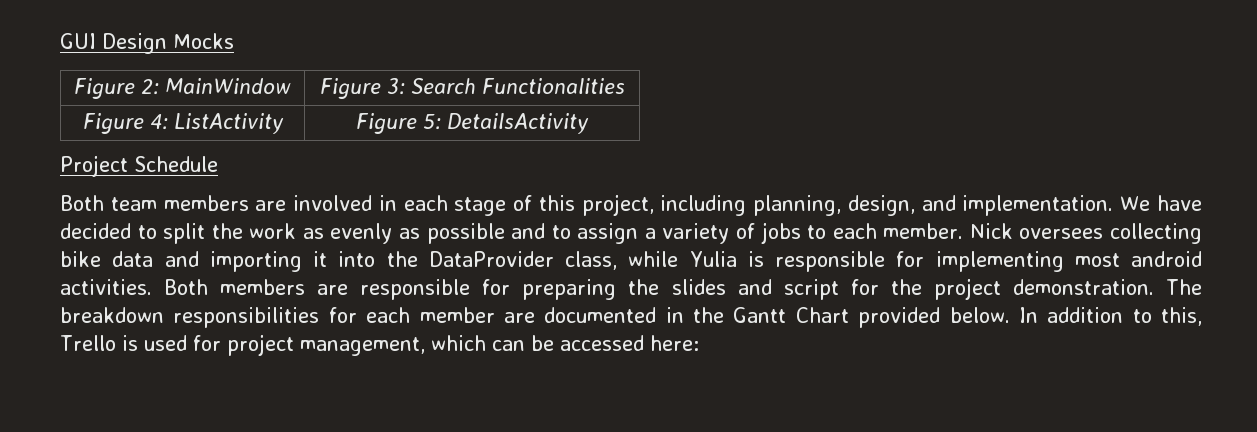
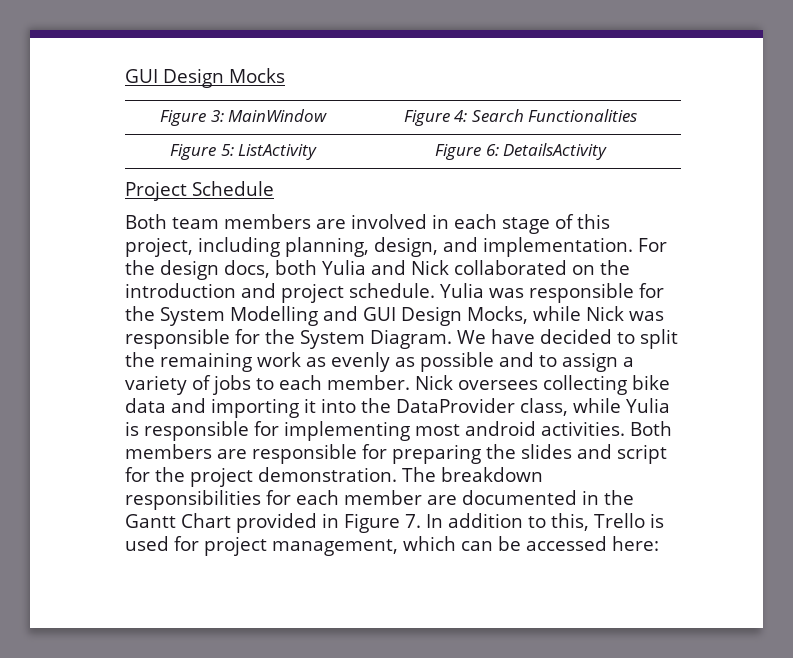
- Figure 2: MainWindow | Figure 3: Search Functionalities
+ Figure 3: MainWindow | Figure 4: Search Functionalities
- Figure 4: ListActivity | Figure 5: DetailsActivity
+ Figure 5: ListActivity | Figure 6: DetailsActivity
+ For the design docs, both Yulia and Nick collaborated on the introduction and project schedule. Yulia was responsible for the System Modelling and GUI Design Mocks, while Nick was responsible for the System Diagram.
- We have decided to split the work as evenly as possible and to assign a variety of jobs to each member.
+ We have decided to split the remaining work as evenly as possible and to assign a variety of jobs to each member.
- The breakdown responsibilities for each member are documented in the Gantt Chart provided below. In addition to this, Trello is used for project management, which can be accessed here:
+ The breakdown responsibilities for each member are documented in the Gantt Chart provided in Figure 7. In addition to this, Trello is used for project management, which can be accessed here:

